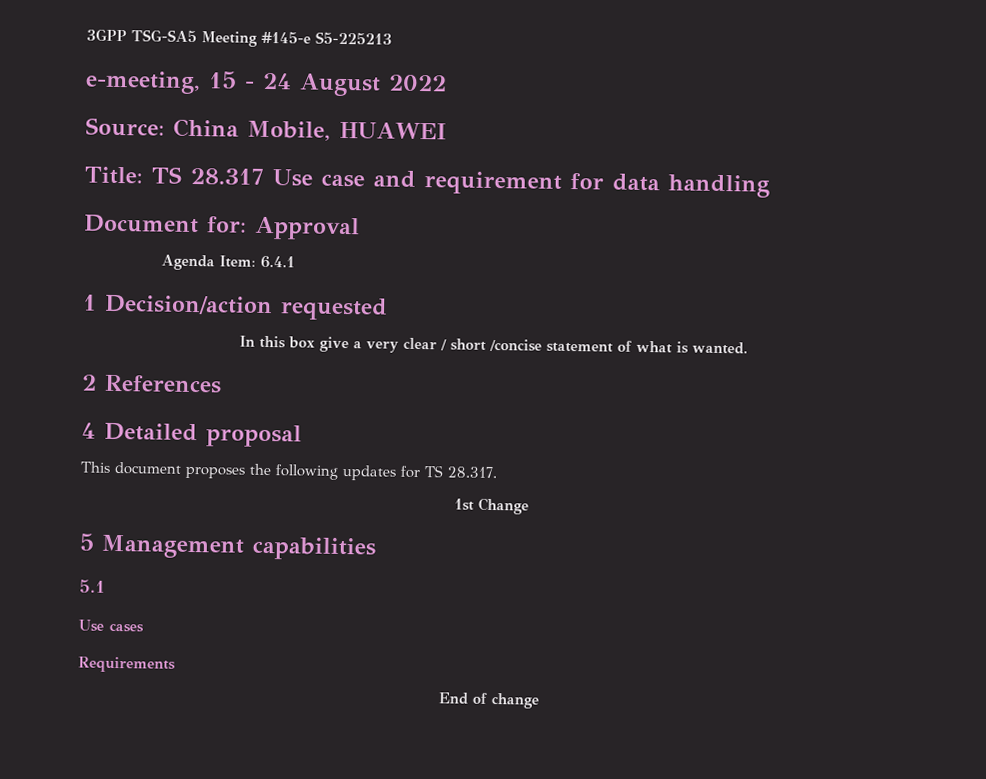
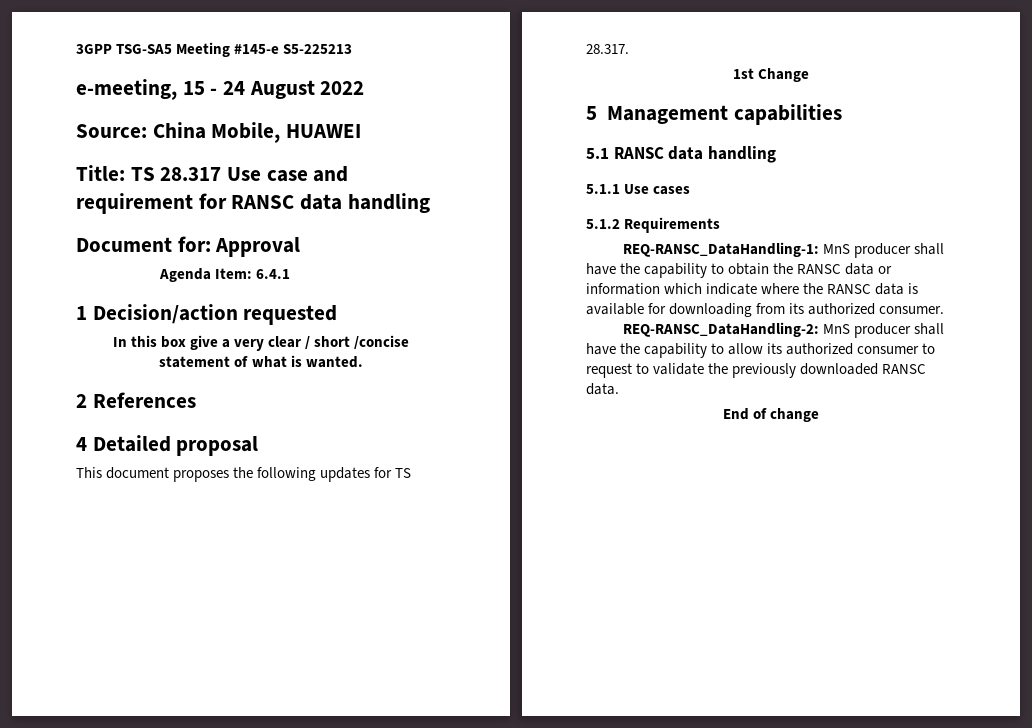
- Title: TS 28.317 Use case and requirement for data handling
+ Title: TS 28.317 Use case and requirement for RANSC data handling
- 5.1
- Use cases
+ 5.1 RANSC data handling
+ 5.1.1 Use cases
- Requirements
+ 5.1.2 Requirements
+ REQ-RANSC_DataHandling-1: MnS producer shall have the capability to obtain the RANSC data or information which indicate where the RANSC data is available for downloading from its authorized consumer.
+ REQ-RANSC_DataHandling-2: MnS producer shall have the capability to allow its authorized consumer to request to validate the previously downloaded RANSC data.

